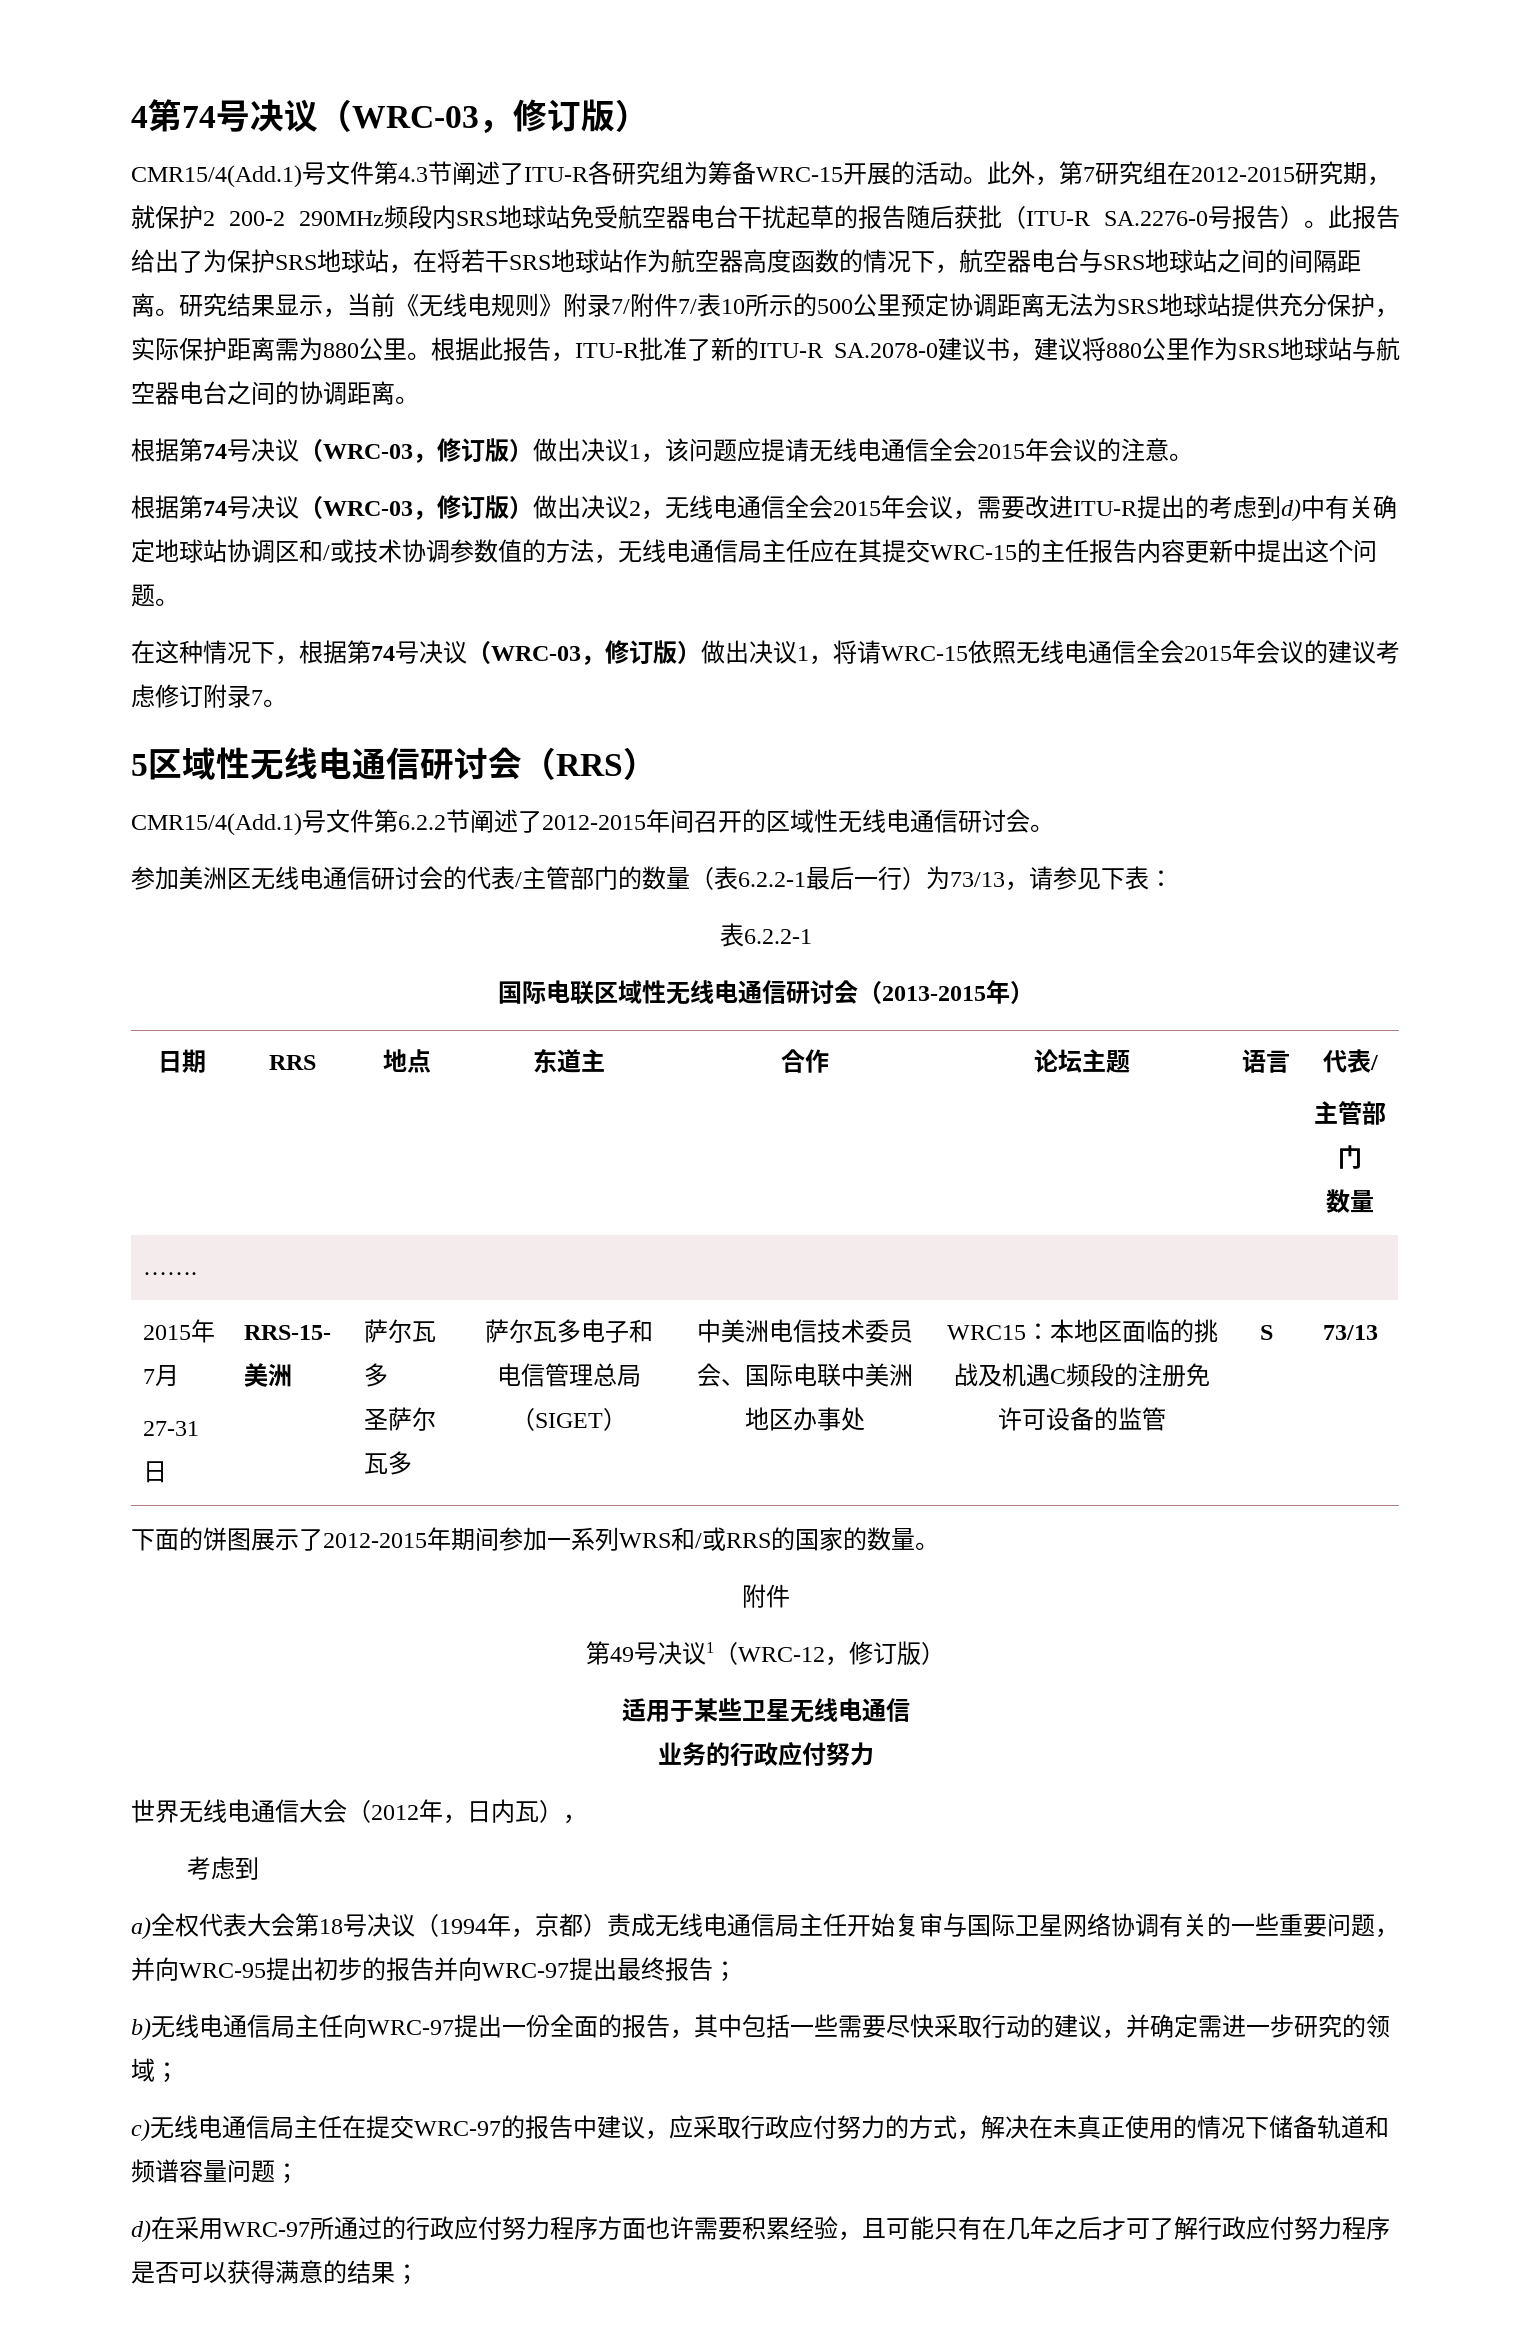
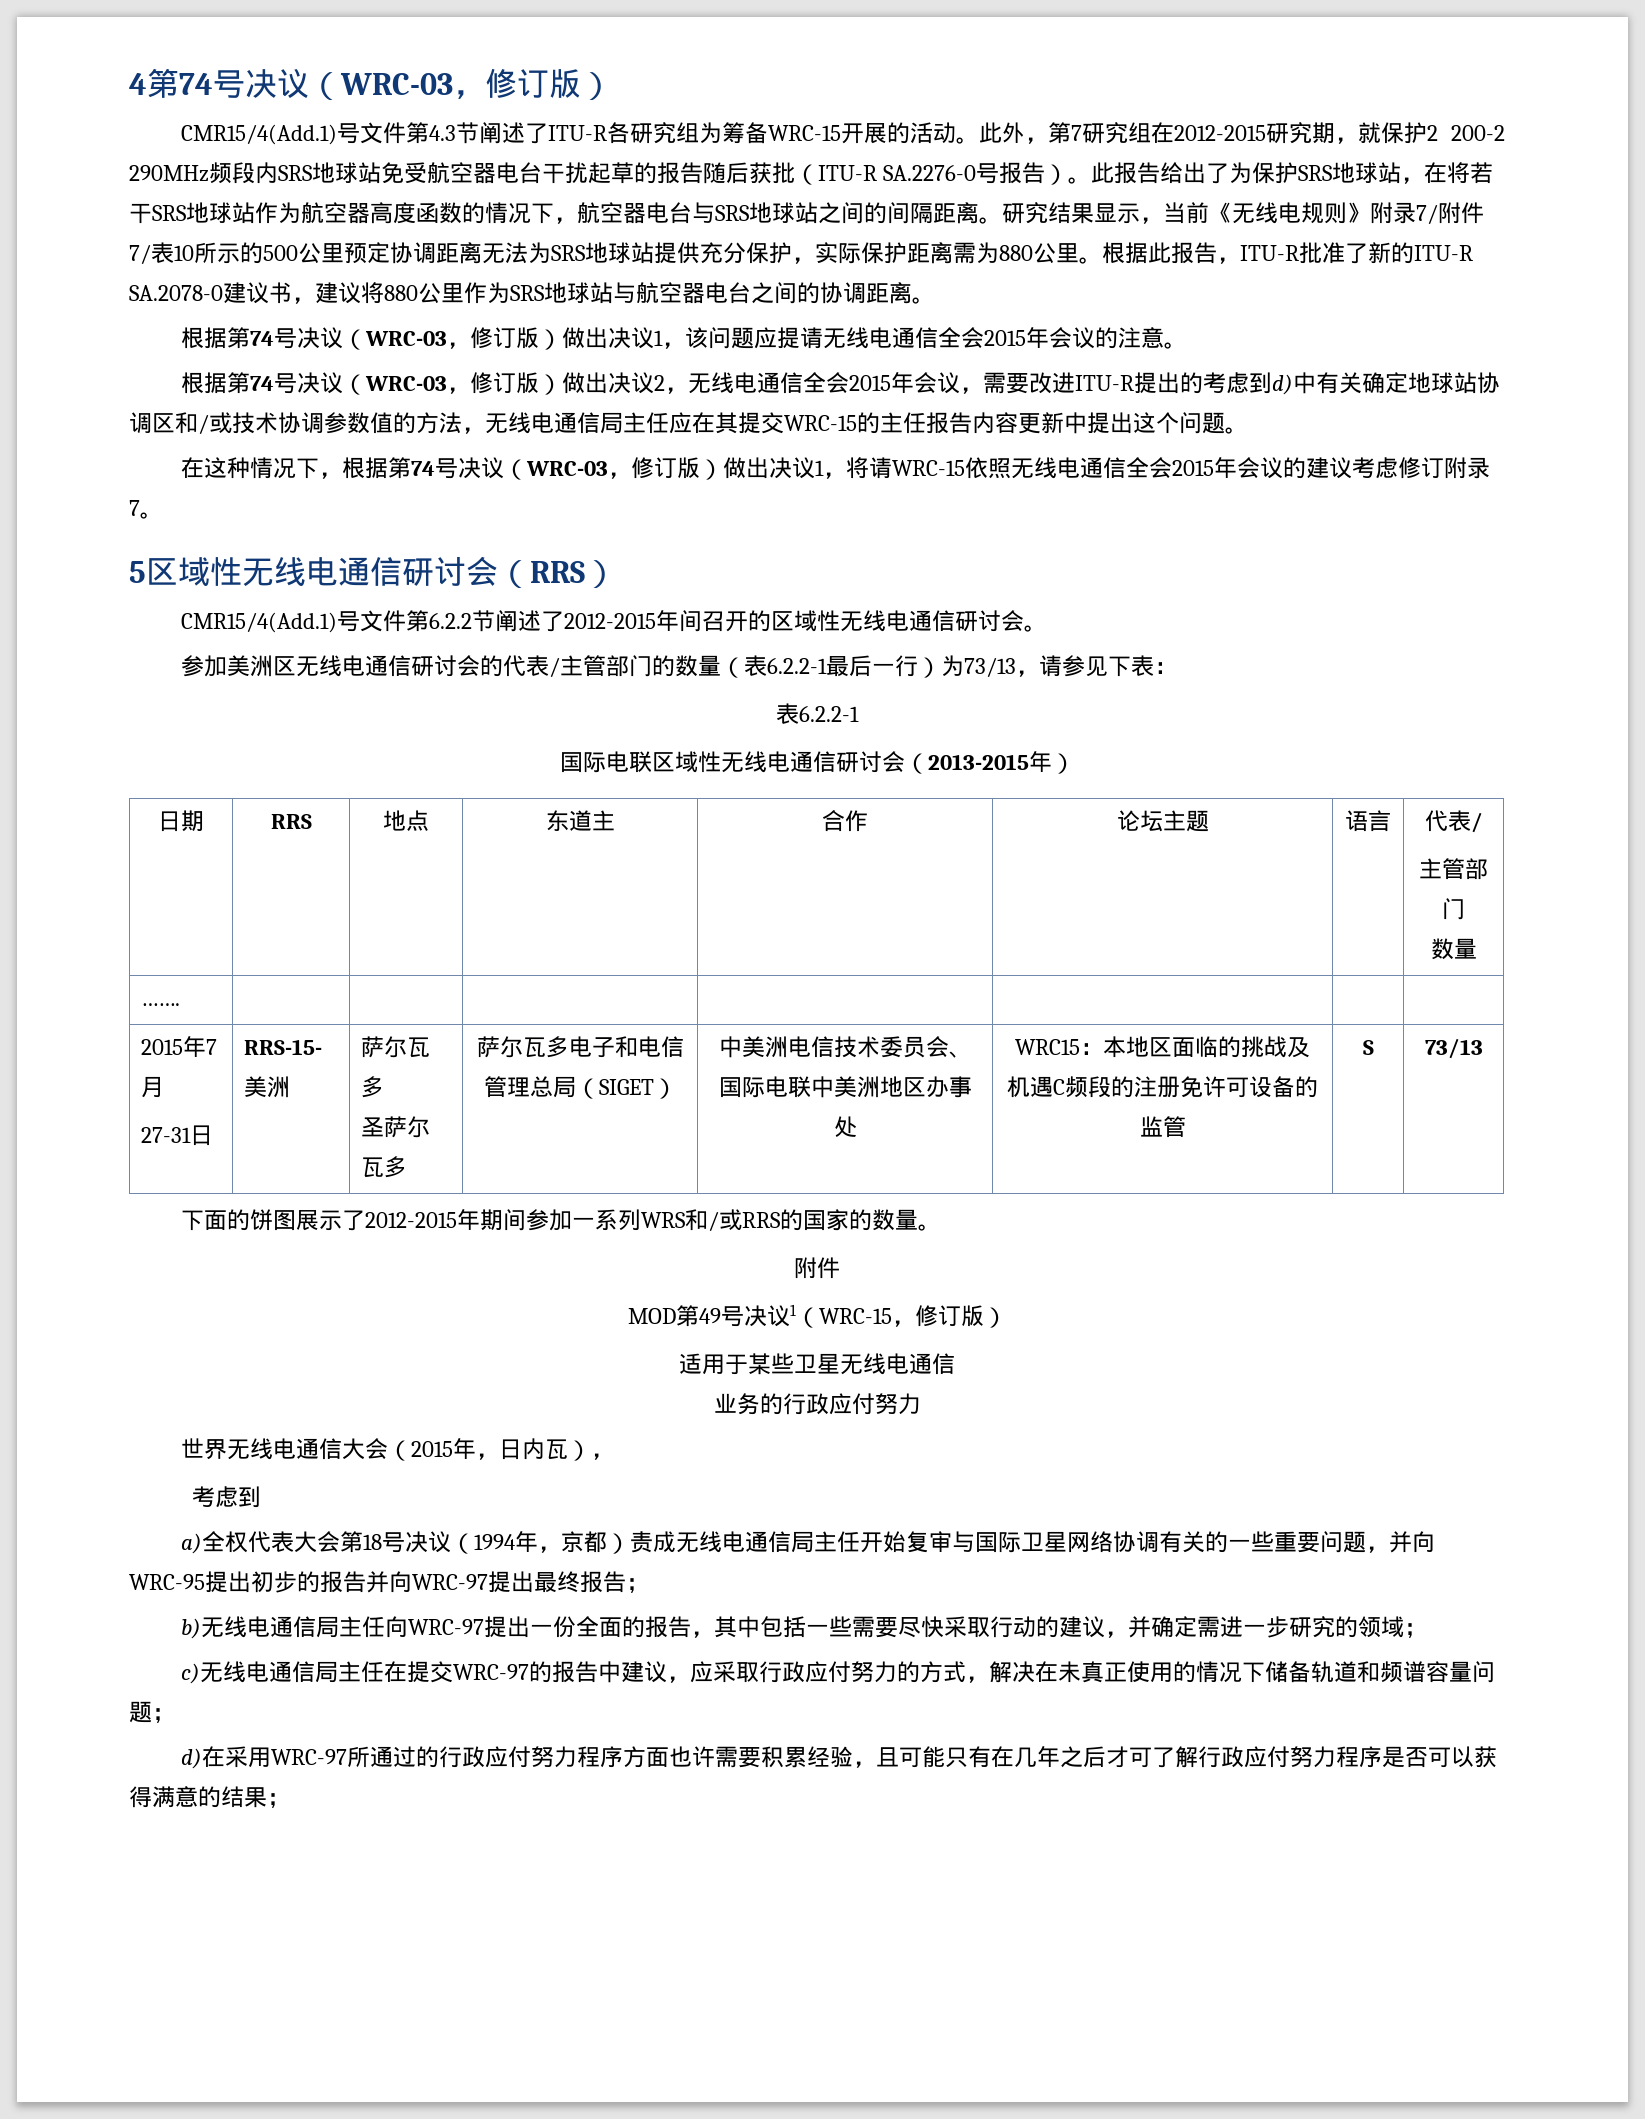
- 第49号决议1（WRC-12，修订版）
+ MOD第49号决议1（WRC-15，修订版）
- 世界无线电通信大会（2012年，日内瓦），
+ 世界无线电通信大会（2015年，日内瓦），

